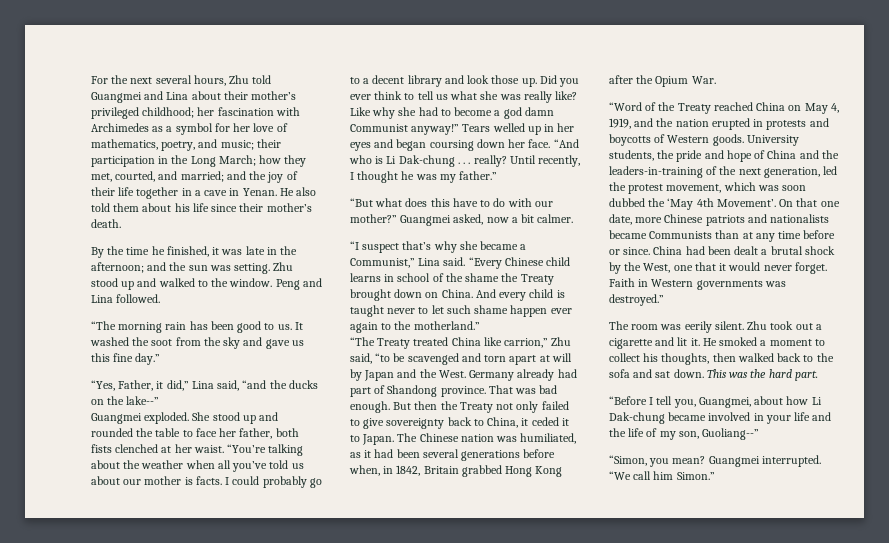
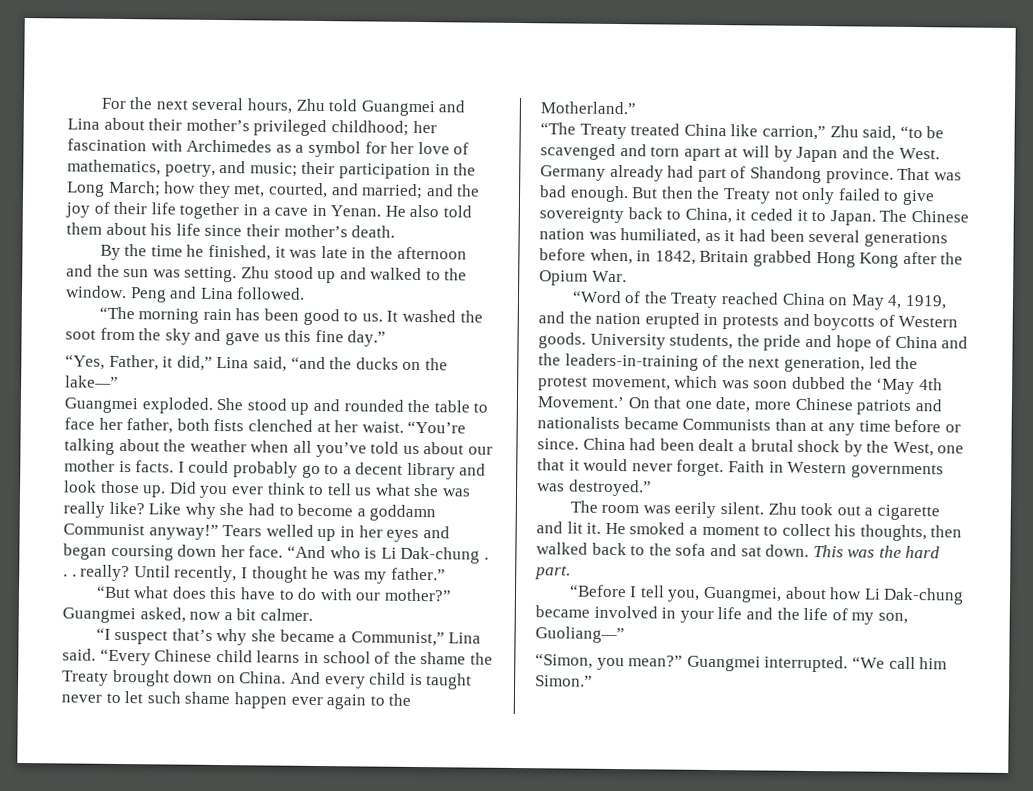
- By the time he finished, it was late in the afternoon; and the sun was setting.
+ By the time he finished, it was late in the afternoon and the sun was setting.
- “Yes, Father, it did,” Lina said, “and the ducks on the lake--”
+ “Yes, Father, it did,” Lina said, “and the ducks on the lake—”
- Like why she had to become a god damn Communist anyway!”
+ Like why she had to become a goddamn Communist anyway!”
- And every child is taught never to let such shame happen ever again to the motherland.”
+ And every child is taught never to let such shame happen ever again to the Motherland.”
- University students, the pride and hope of China and the leaders-in-training of the next generation, led the protest movement, which was soon dubbed the ‘May 4th Movement’.
+ University students, the pride and hope of China and the leaders-in-training of the next generation, led the protest movement, which was soon dubbed the ‘May 4th Movement.’
- “Before I tell you, Guangmei, about how Li Dak-chung became involved in your life and the life of my son, Guoliang--”
+ “Before I tell you, Guangmei, about how Li Dak-chung became involved in your life and the life of my son, Guoliang—”
- “Simon, you mean?
+ “Simon, you mean?”

